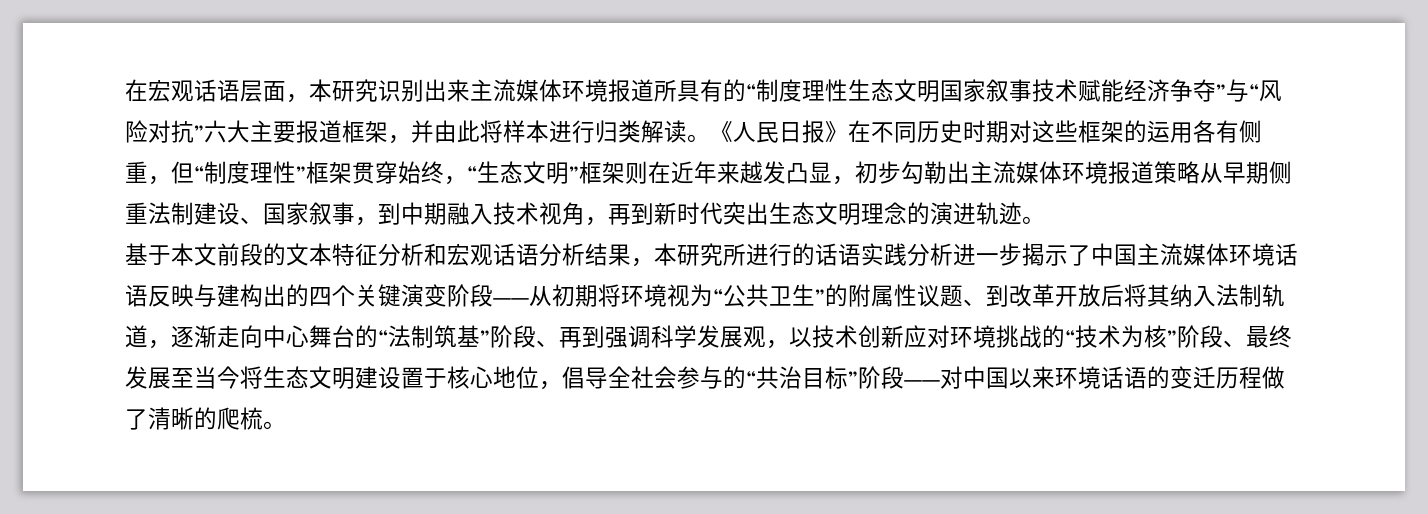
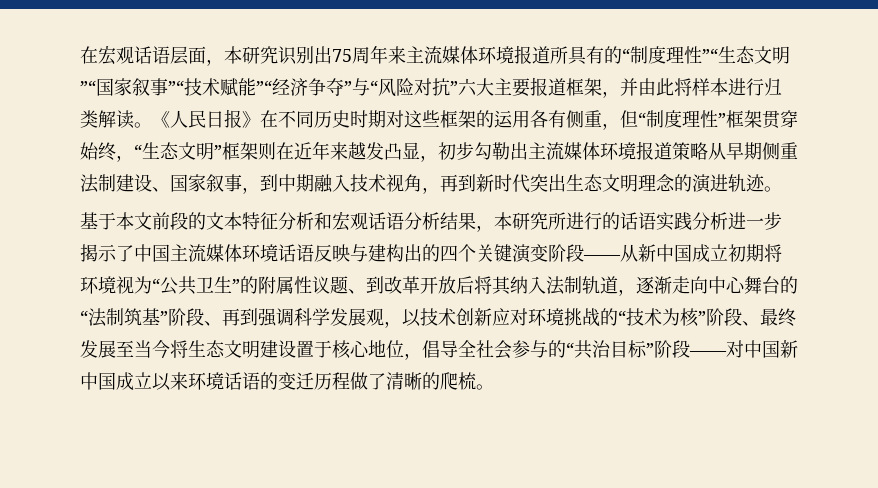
- 在宏观话语层面，本研究识别出来主流媒体环境报道所具有的“制度理性生态文明国家叙事技术赋能经济争夺”与“风险对抗”六大主要报道框架，并由此将样本进行归类解读。
+ 在宏观话语层面，本研究识别出75周年来主流媒体环境报道所具有的“制度理性”“生态文明”“国家叙事”“技术赋能”“经济争夺”与“风险对抗”六大主要报道框架，并由此将样本进行归类解读。
- 基于本文前段的文本特征分析和宏观话语分析结果，本研究所进行的话语实践分析进一步揭示了中国主流媒体环境话语反映与建构出的四个关键演变阶段——从初期将环境视为“公共卫生”的附属性议题、到改革开放后将其纳入法制轨道，逐渐走向中心舞台的“法制筑基”阶段、再到强调科学发展观，以技术创新应对环境挑战的“技术为核”阶段、最终发展至当今将生态文明建设置于核心地位，倡导全社会参与的“共治目标”阶段——对中国以来环境话语的变迁历程做了清晰的爬梳。
+ 基于本文前段的文本特征分析和宏观话语分析结果，本研究所进行的话语实践分析进一步揭示了中国主流媒体环境话语反映与建构出的四个关键演变阶段——从新中国成立初期将环境视为“公共卫生”的附属性议题、到改革开放后将其纳入法制轨道，逐渐走向中心舞台的“法制筑基”阶段、再到强调科学发展观，以技术创新应对环境挑战的“技术为核”阶段、最终发展至当今将生态文明建设置于核心地位，倡导全社会参与的“共治目标”阶段——对中国新中国成立以来环境话语的变迁历程做了清晰的爬梳。

